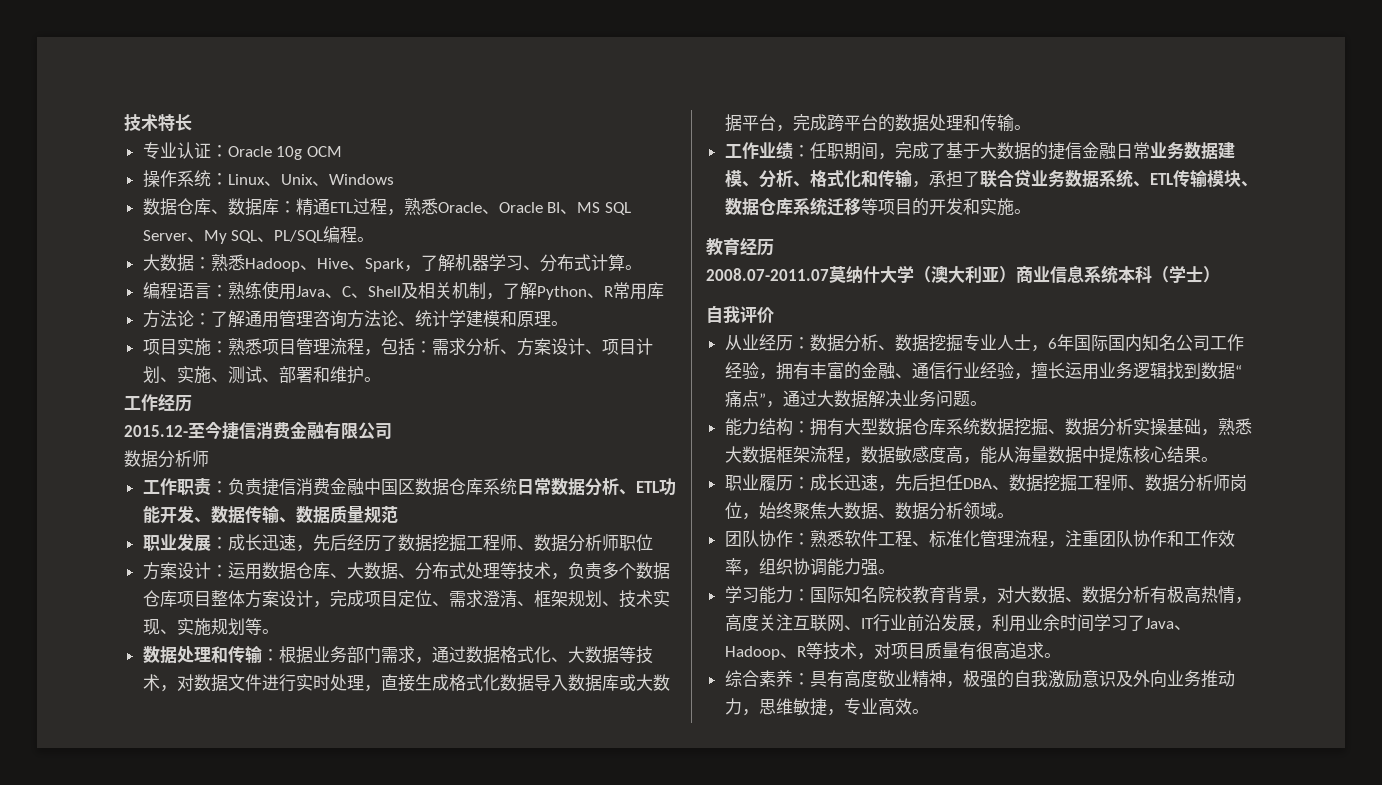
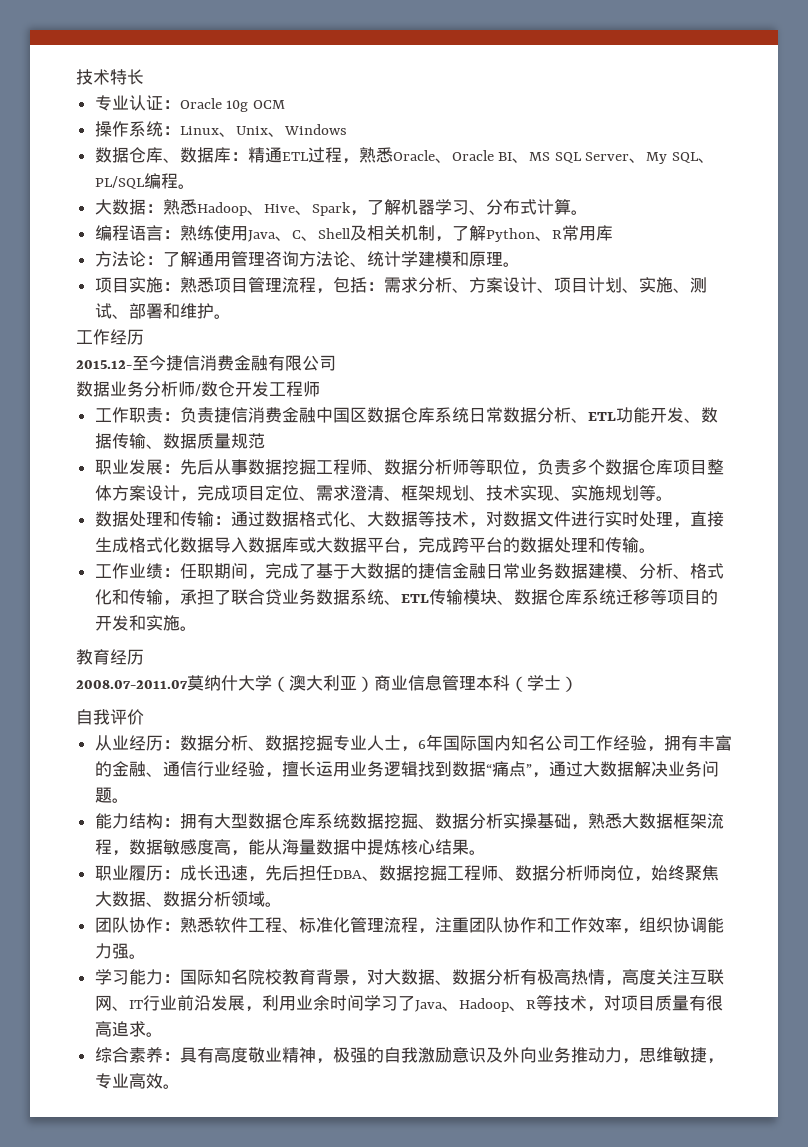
  2015.12-至今捷信消费金融有限公司
- 数据分析师
+ 数据业务分析师/数仓开发工程师
- 职业发展：成长迅速，先后经历了数据挖掘工程师、数据分析师职位
- 方案设计：运用数据仓库、大数据、分布式处理等技术，负责多个数据仓库项目整体方案设计，完成项目定位、需求澄清、框架规划、技术实现、实施规划等。
+ 职业发展：先后从事数据挖掘工程师、数据分析师等职位，负责多个数据仓库项目整体方案设计，完成项目定位、需求澄清、框架规划、技术实现、实施规划等。
- 数据处理和传输：根据业务部门需求，通过数据格式化、大数据等技术，对数据文件进行实时处理，直接生成格式化数据导入数据库或大数据平台，完成跨平台的数据处理和传输。
+ 数据处理和传输：通过数据格式化、大数据等技术，对数据文件进行实时处理，直接生成格式化数据导入数据库或大数据平台，完成跨平台的数据处理和传输。
- 2008.07-2011.07莫纳什大学（澳大利亚）商业信息系统本科（学士）
+ 2008.07-2011.07莫纳什大学（澳大利亚）商业信息管理本科（学士）

